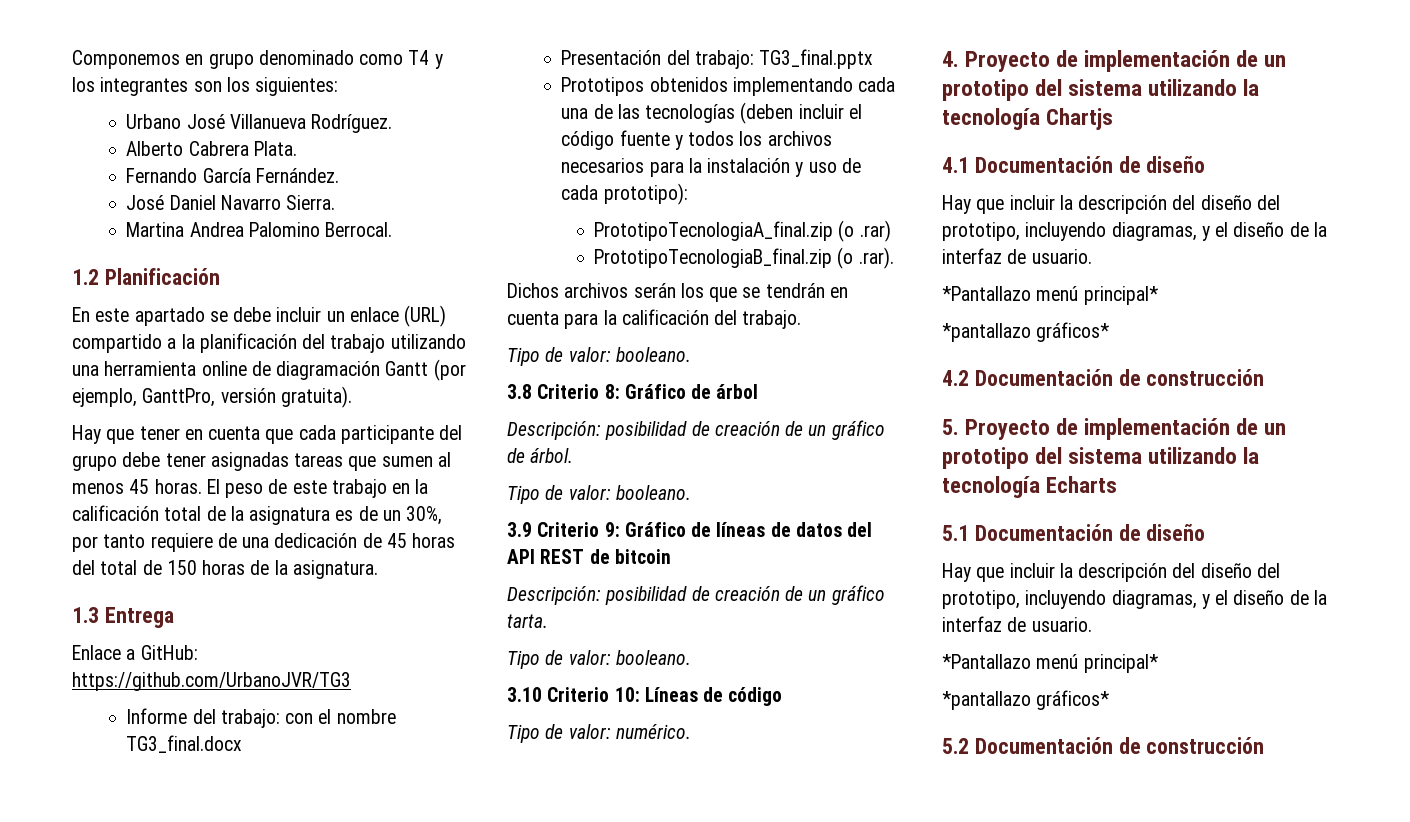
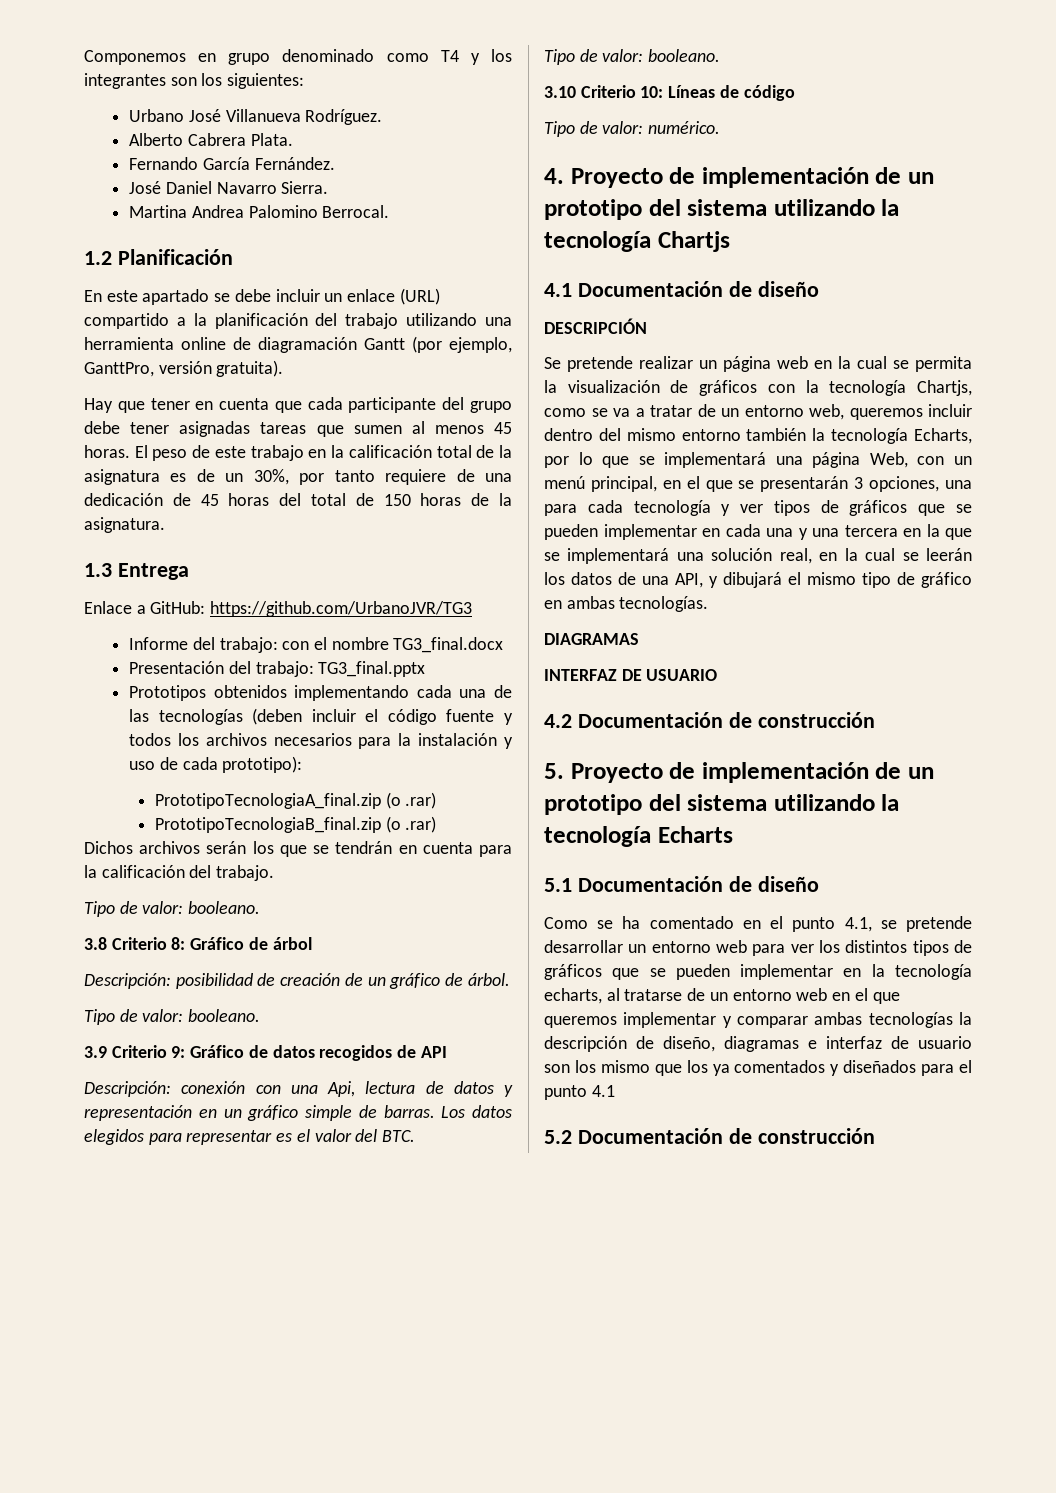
- PrototipoTecnologiaB_final.zip (o .rar).
+ PrototipoTecnologiaB_final.zip (o .rar)
- 3.9 Criterio 9: Gráfico de líneas de datos del API REST de bitcoin
- Descripción: posibilidad de creación de un gráfico tarta.
+ 3.9 Criterio 9: Gráfico de datos recogidos de API
+ Descripción: conexión con una Api, lectura de datos y representación en un gráfico simple de barras. Los datos elegidos para representar es el valor del BTC.
  4.1 Documentación de diseño
- Hay que incluir la descripción del diseño del prototipo, incluyendo diagramas, y el diseño de la interfaz de usuario.
- *Pantallazo menú principal*
- *pantallazo gráficos*
+ DESCRIPCIÓN
+ Se pretende realizar un página web en la cual se permita la visualización de gráficos con la tecnología Chartjs, como se va a tratar de un entorno web, queremos incluir dentro del mismo entorno también la tecnología Echarts, por lo que se implementará una página Web, con un menú principal, en el que se presentarán 3 opciones, una para cada tecnología y ver tipos de gráficos que se pueden implementar en cada una y una tercera en la que se implementará una solución real, en la cual se leerán los datos de una API, y dibujará el mismo tipo de gráfico en ambas tecnologías.
+ DIAGRAMAS
+ INTERFAZ DE USUARIO
  5.1 Documentación de diseño
- Hay que incluir la descripción del diseño del prototipo, incluyendo diagramas, y el diseño de la interfaz de usuario.
- *Pantallazo menú principal*
- *pantallazo gráficos*
+ Como se ha comentado en el punto 4.1, se pretende desarrollar un entorno web para ver los distintos tipos de gráficos que se pueden implementar en la tecnología echarts, al tratarse de un entorno web en el que queremos implementar y comparar ambas tecnologías la descripción de diseño, diagramas e interfaz de usuario son los mismo que los ya comentados y diseñados para el punto 4.1

